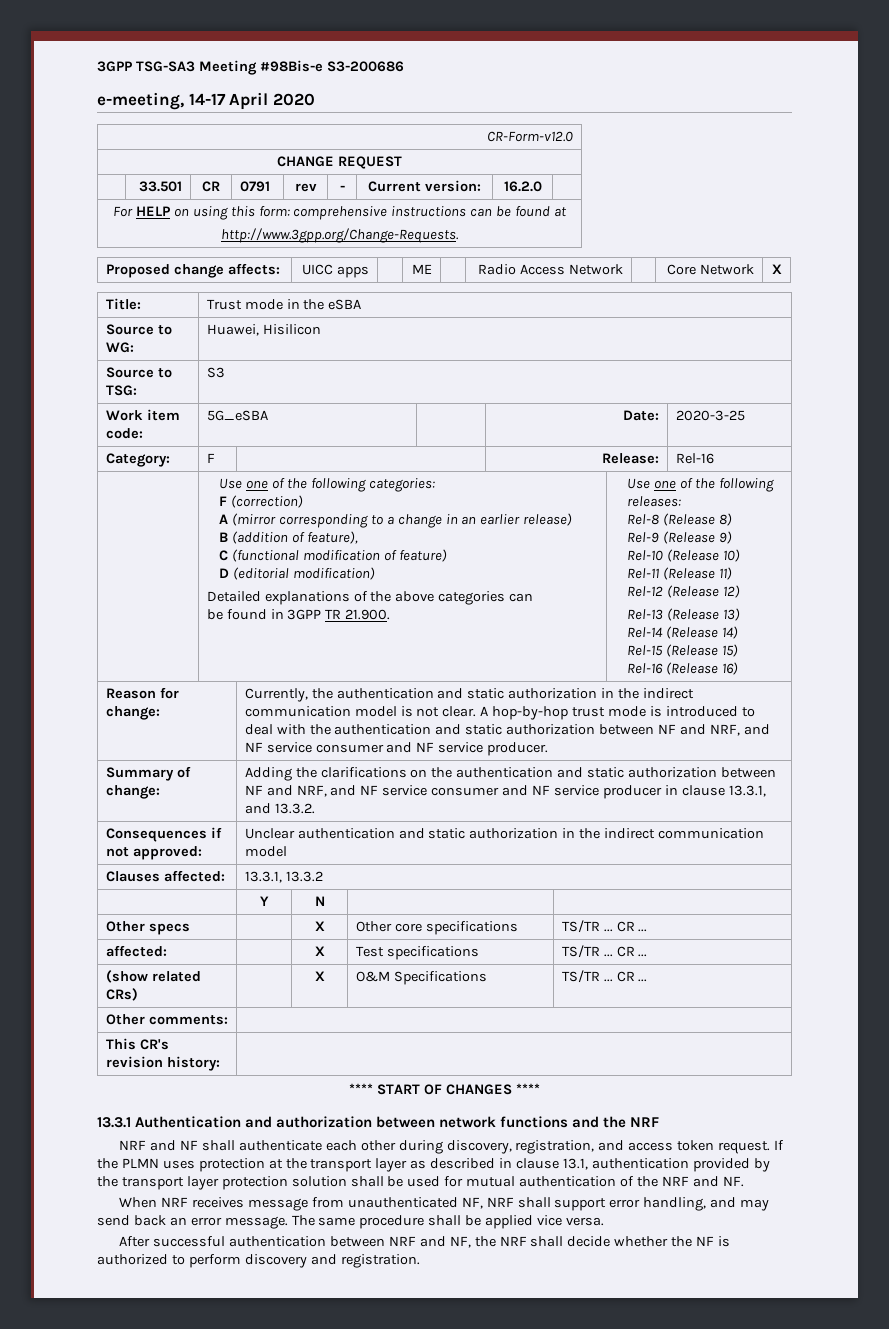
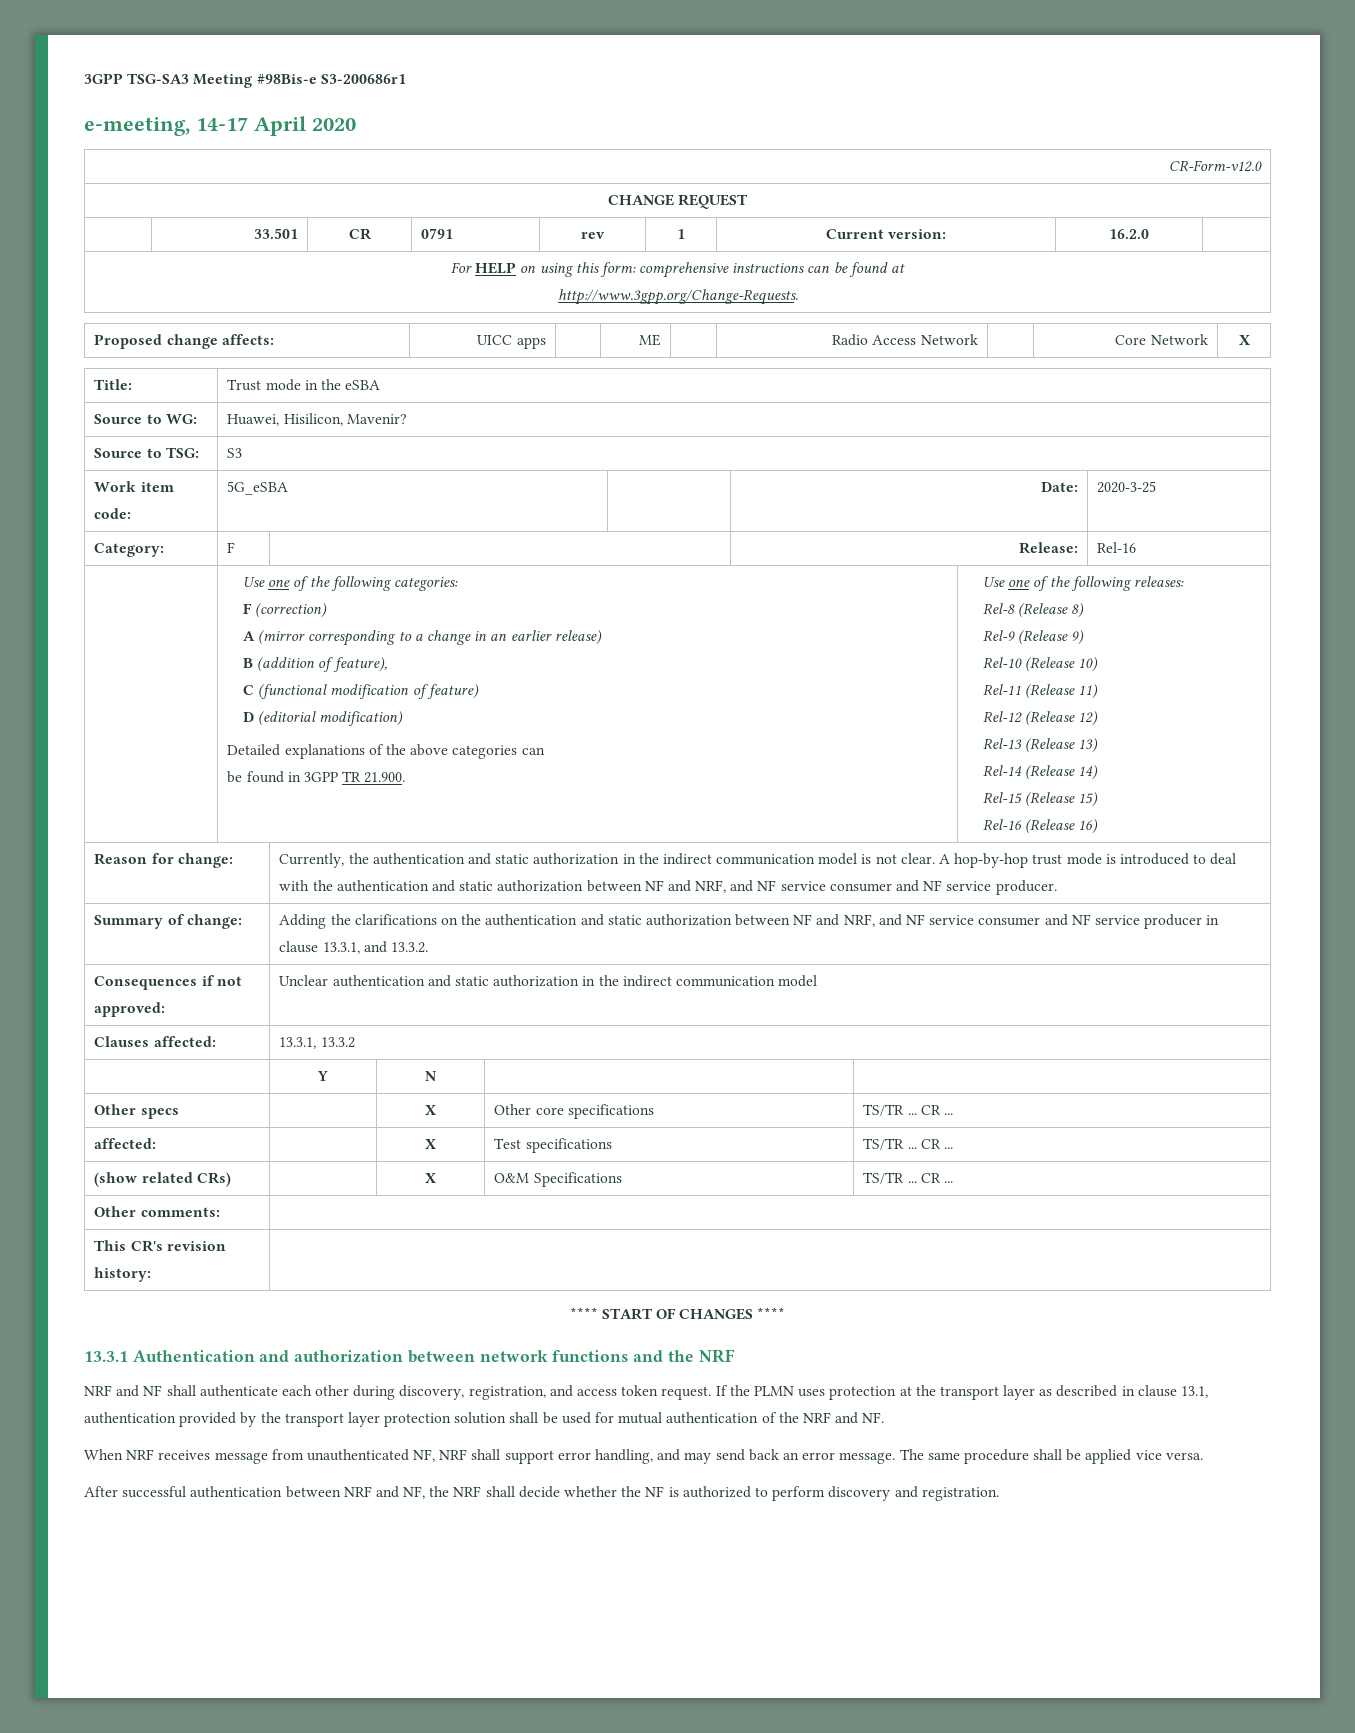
- 3GPP TSG-SA3 Meeting #98Bis-e S3-200686
+ 3GPP TSG-SA3 Meeting #98Bis-e S3-200686r1
- | 33.501 | CR | 0791 | rev | - | Current version: | 16.2.0 |
+ | 33.501 | CR | 0791 | rev | 1 | Current version: | 16.2.0 |
- Source to WG: | Huawei, Hisilicon
+ Source to WG: | Huawei, Hisilicon, Mavenir?

